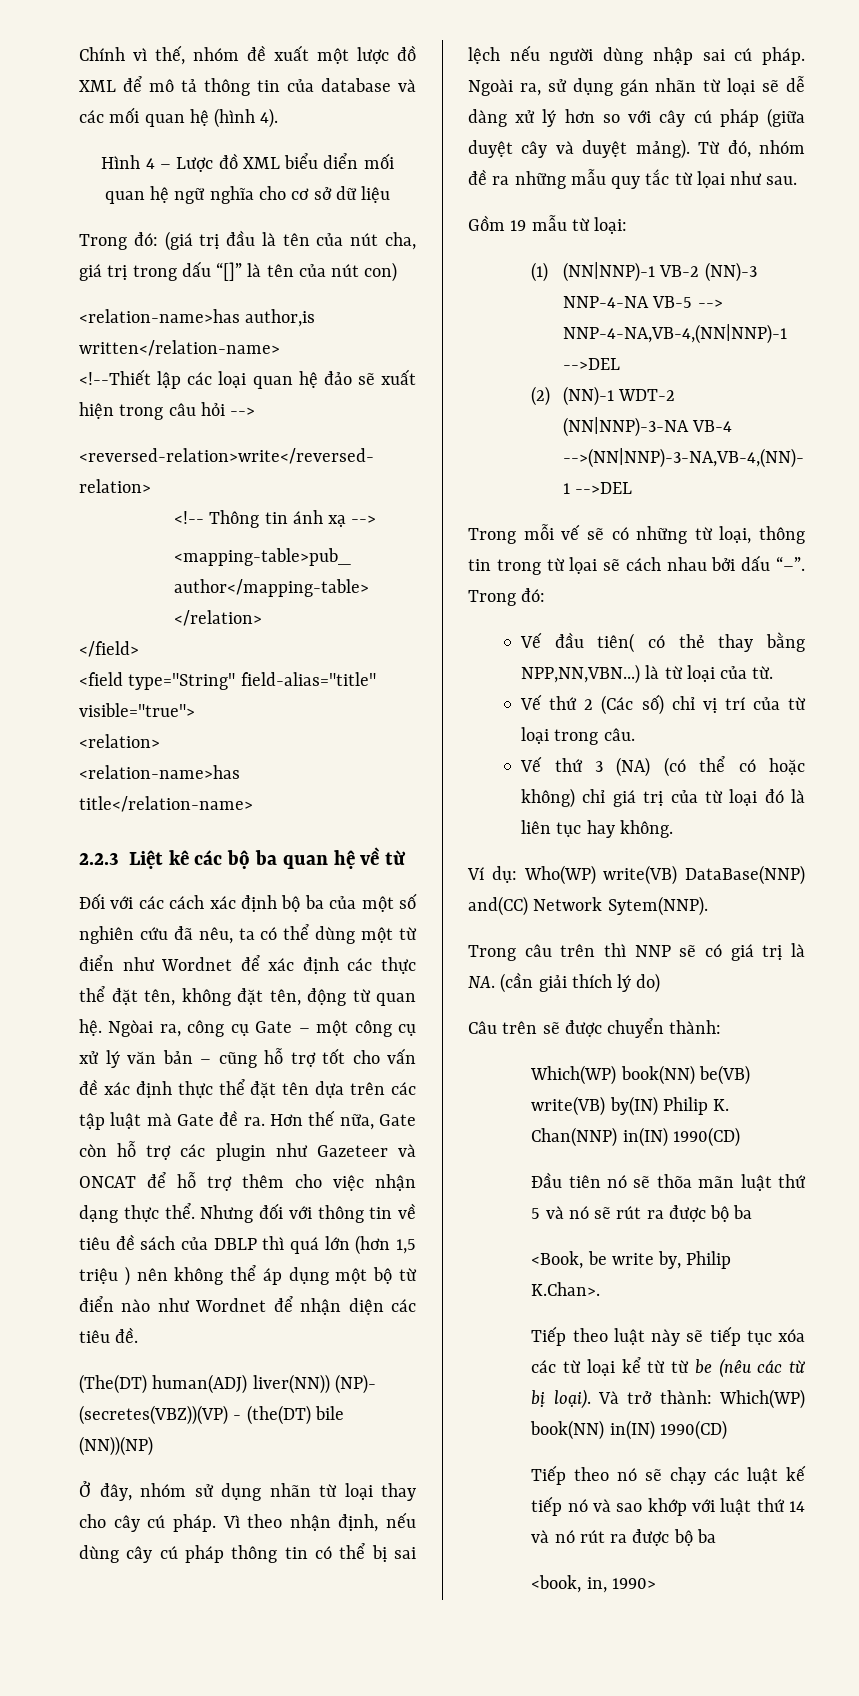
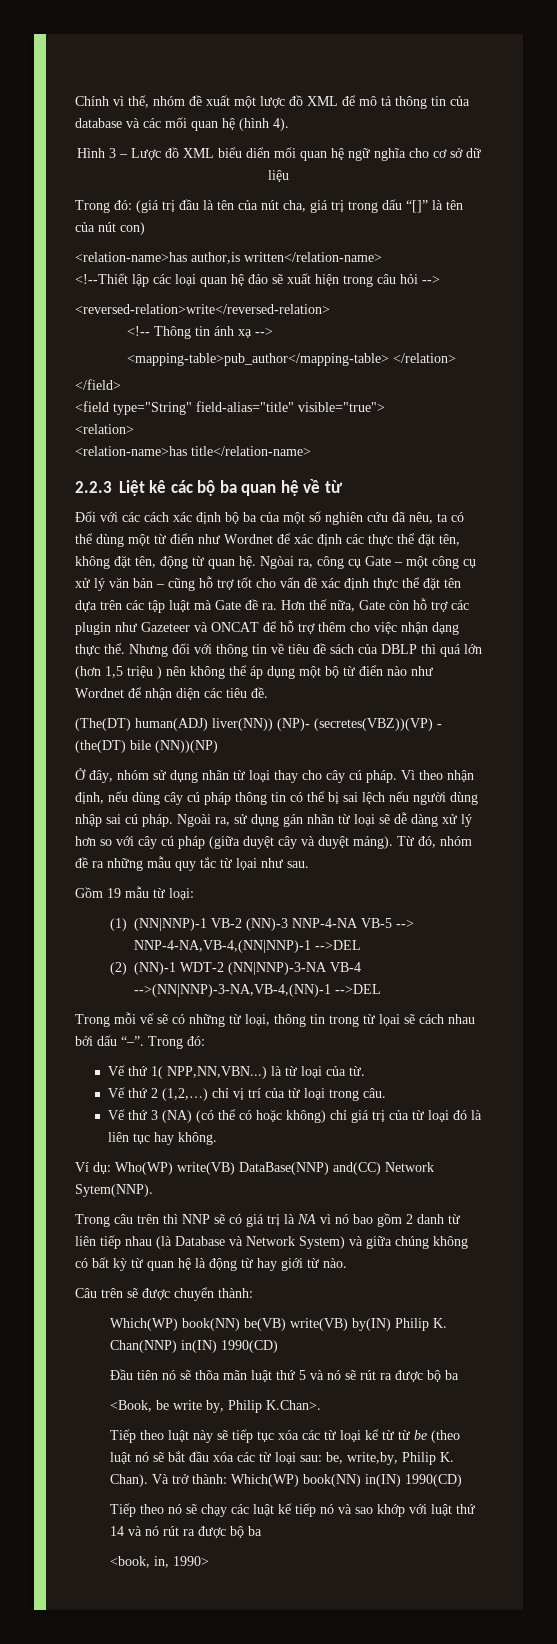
- Hình 4 – Lược đồ XML biểu diển mối quan hệ ngữ nghĩa cho cơ sở dữ liệu
+ Hình 3 – Lược đồ XML biểu diển mối quan hệ ngữ nghĩa cho cơ sở dữ liệu
- Vế đầu tiên( có thẻ thay bằng NPP,NN,VBN...) là từ loại của từ.
+ Vế thứ 1( NPP,NN,VBN...) là từ loại của từ.
- Vế thứ 2 (Các số) chỉ vị trí của từ loại trong câu.
+ Vế thứ 2 (1,2,…) chỉ vị trí của từ loại trong câu.
- Trong câu trên thì NNP sẽ có giá trị là NA. (cần giải thích lý do)
+ Trong câu trên thì NNP sẽ có giá trị là NA vì nó bao gồm 2 danh từ liên tiếp nhau (là Database và Network System) và giữa chúng không có bất kỳ từ quan hệ là động từ hay giới từ nào.
- Tiếp theo luật này sẽ tiếp tục xóa các từ loại kể từ từ be (nêu các từ bị loại).
+ Tiếp theo luật này sẽ tiếp tục xóa các từ loại kể từ từ be (theo luật nó sẽ bắt đầu xóa các từ loại sau: be, write,by, Philip K. Chan).

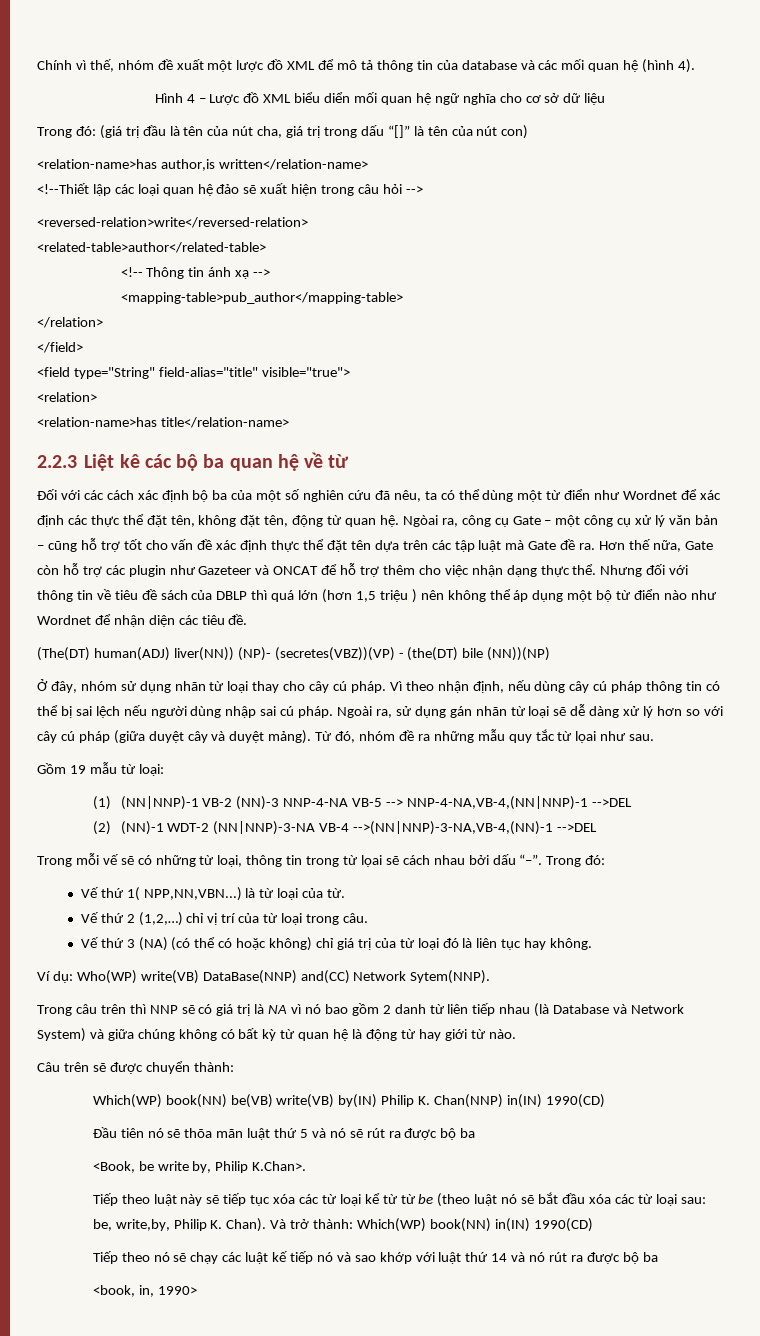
- Hình 3 – Lược đồ XML biểu diển mối quan hệ ngữ nghĩa cho cơ sở dữ liệu
+ Hình 4 – Lược đồ XML biểu diển mối quan hệ ngữ nghĩa cho cơ sở dữ liệu
+ <related-table>author</related-table>
- <mapping-table>pub_author</mapping-table> </relation>
+ <mapping-table>pub_author</mapping-table>
+ </relation>

